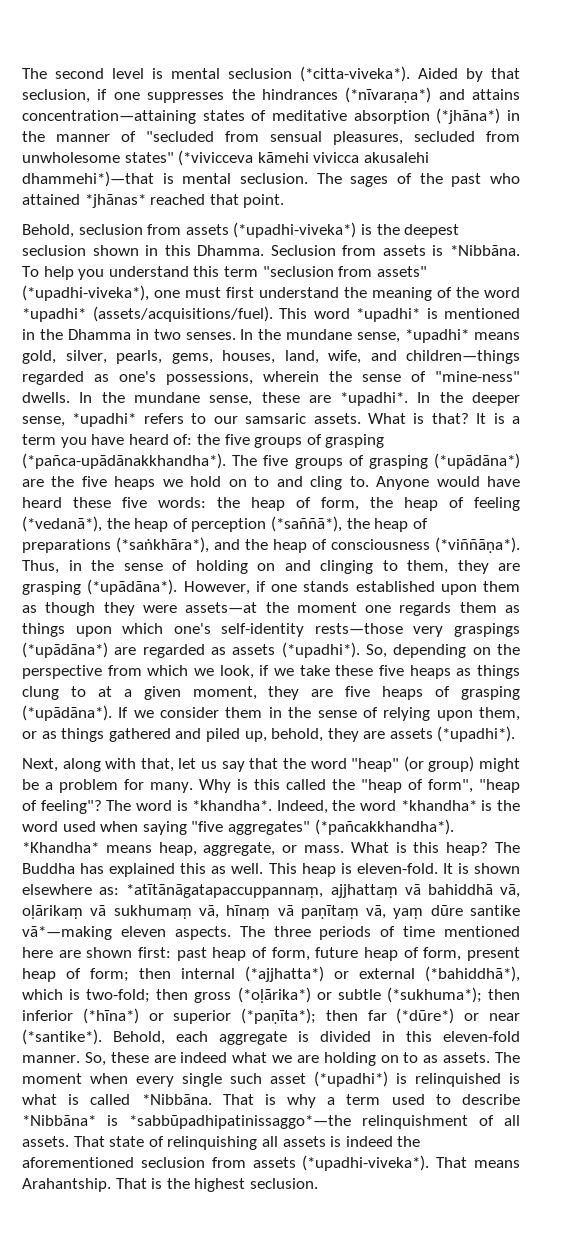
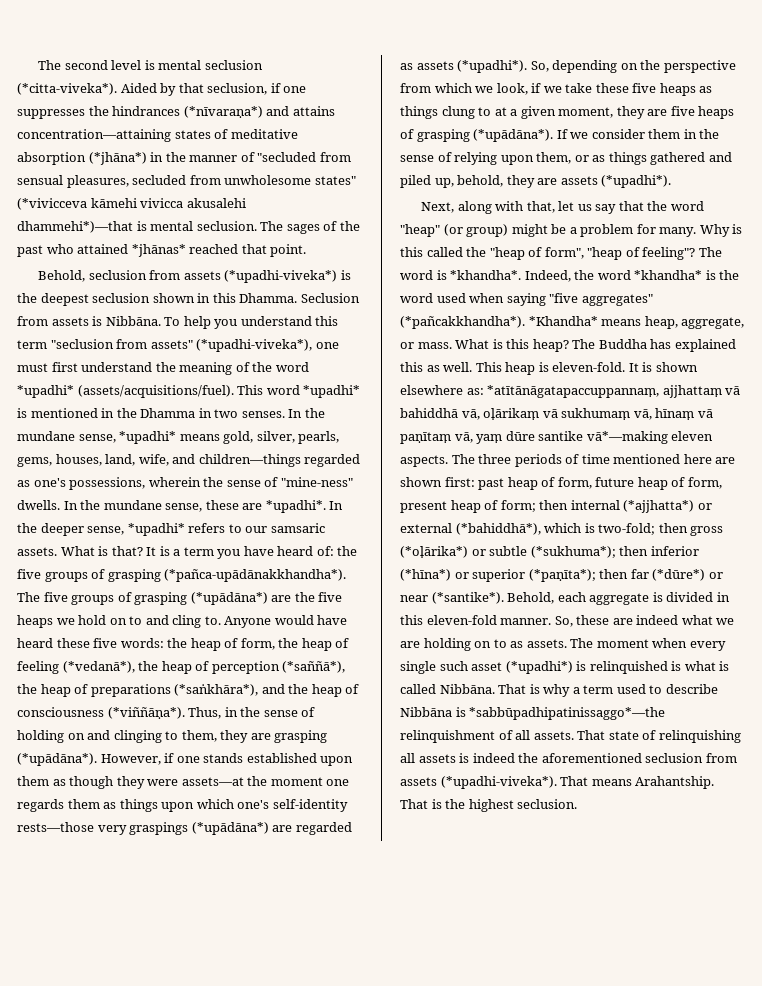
- Seclusion from assets is *Nibbāna.
+ Seclusion from assets is Nibbāna.
- The moment when every single such asset (*upadhi*) is relinquished is what is called *Nibbāna.
+ The moment when every single such asset (*upadhi*) is relinquished is what is called Nibbāna.
- That is why a term used to describe *Nibbāna* is *sabbūpadhipatinissaggo*—the relinquishment of all assets.
+ That is why a term used to describe Nibbāna is *sabbūpadhipatinissaggo*—the relinquishment of all assets.

